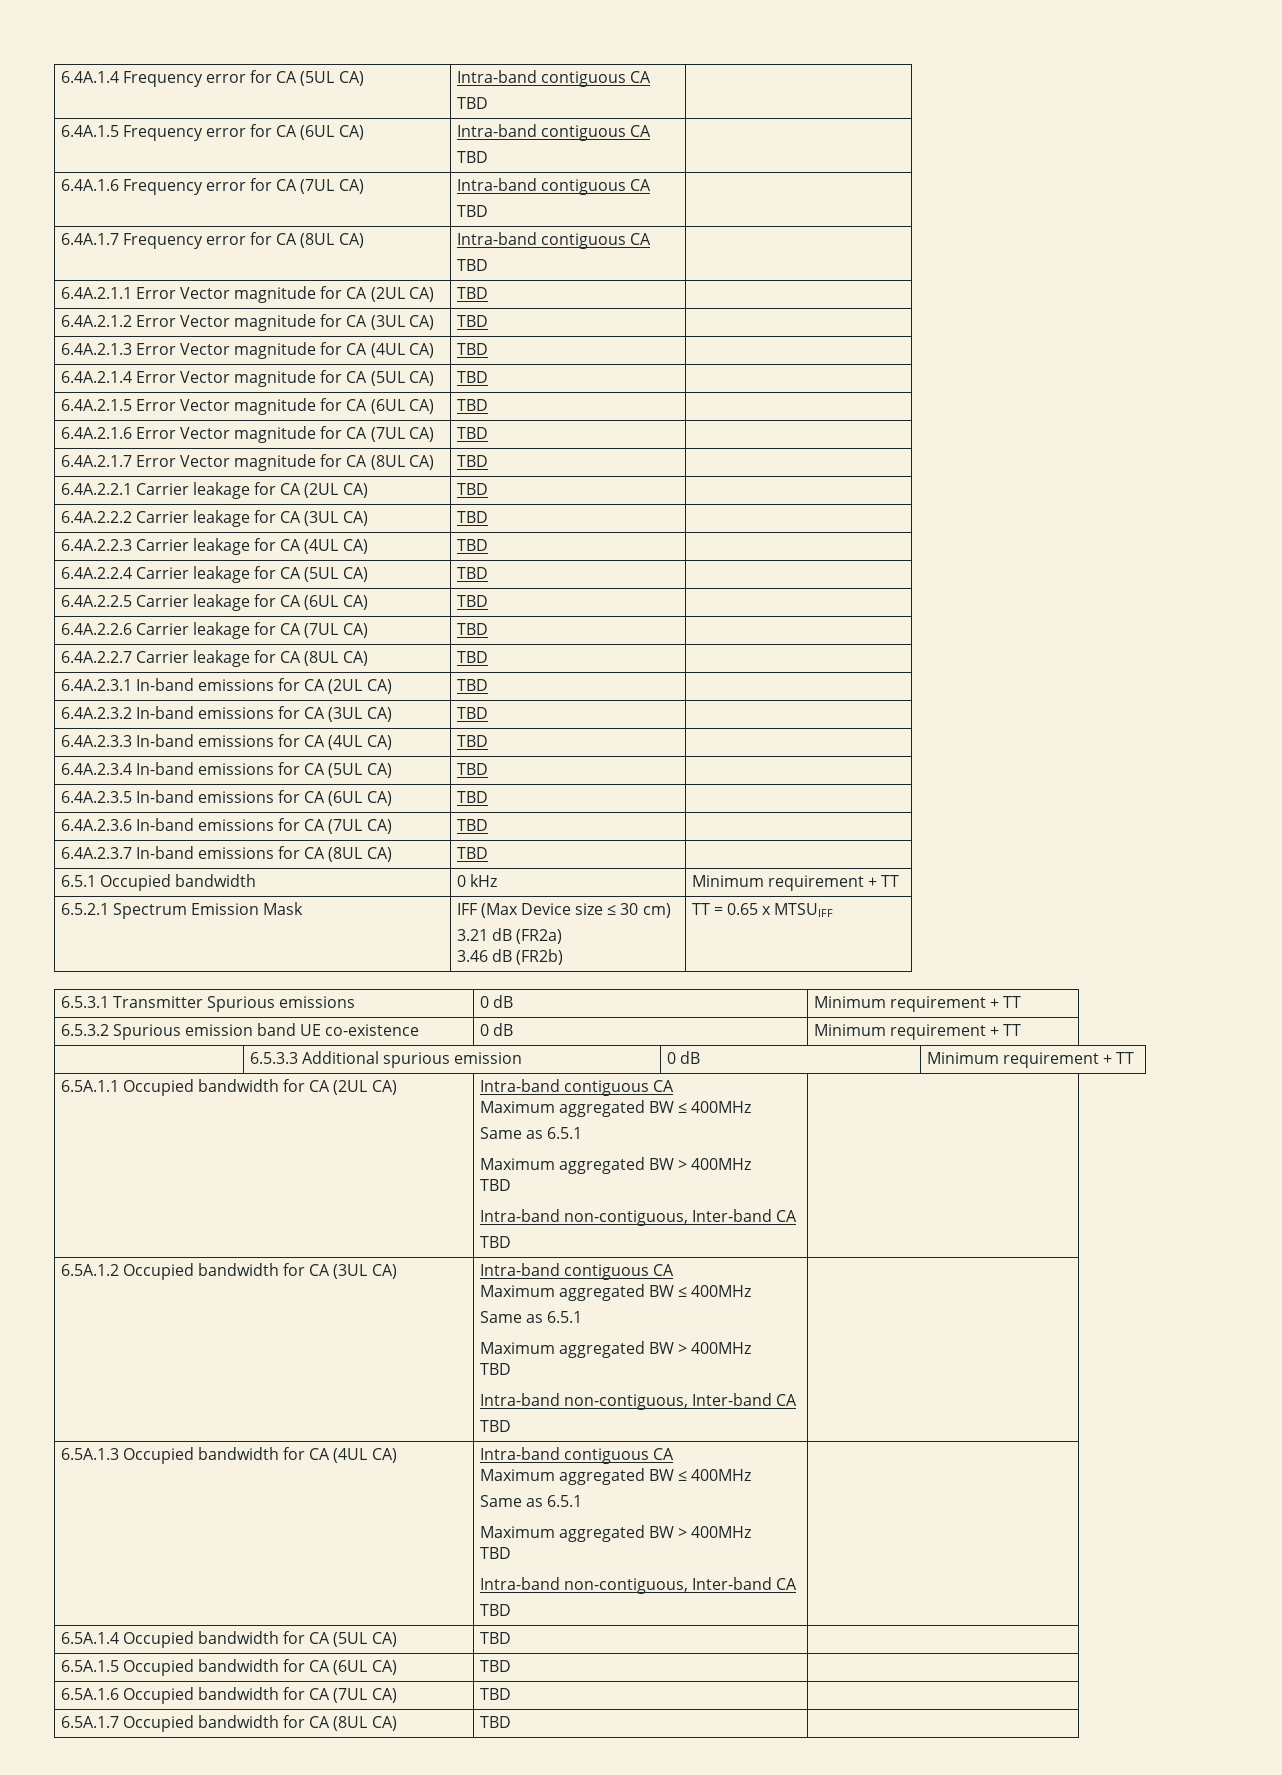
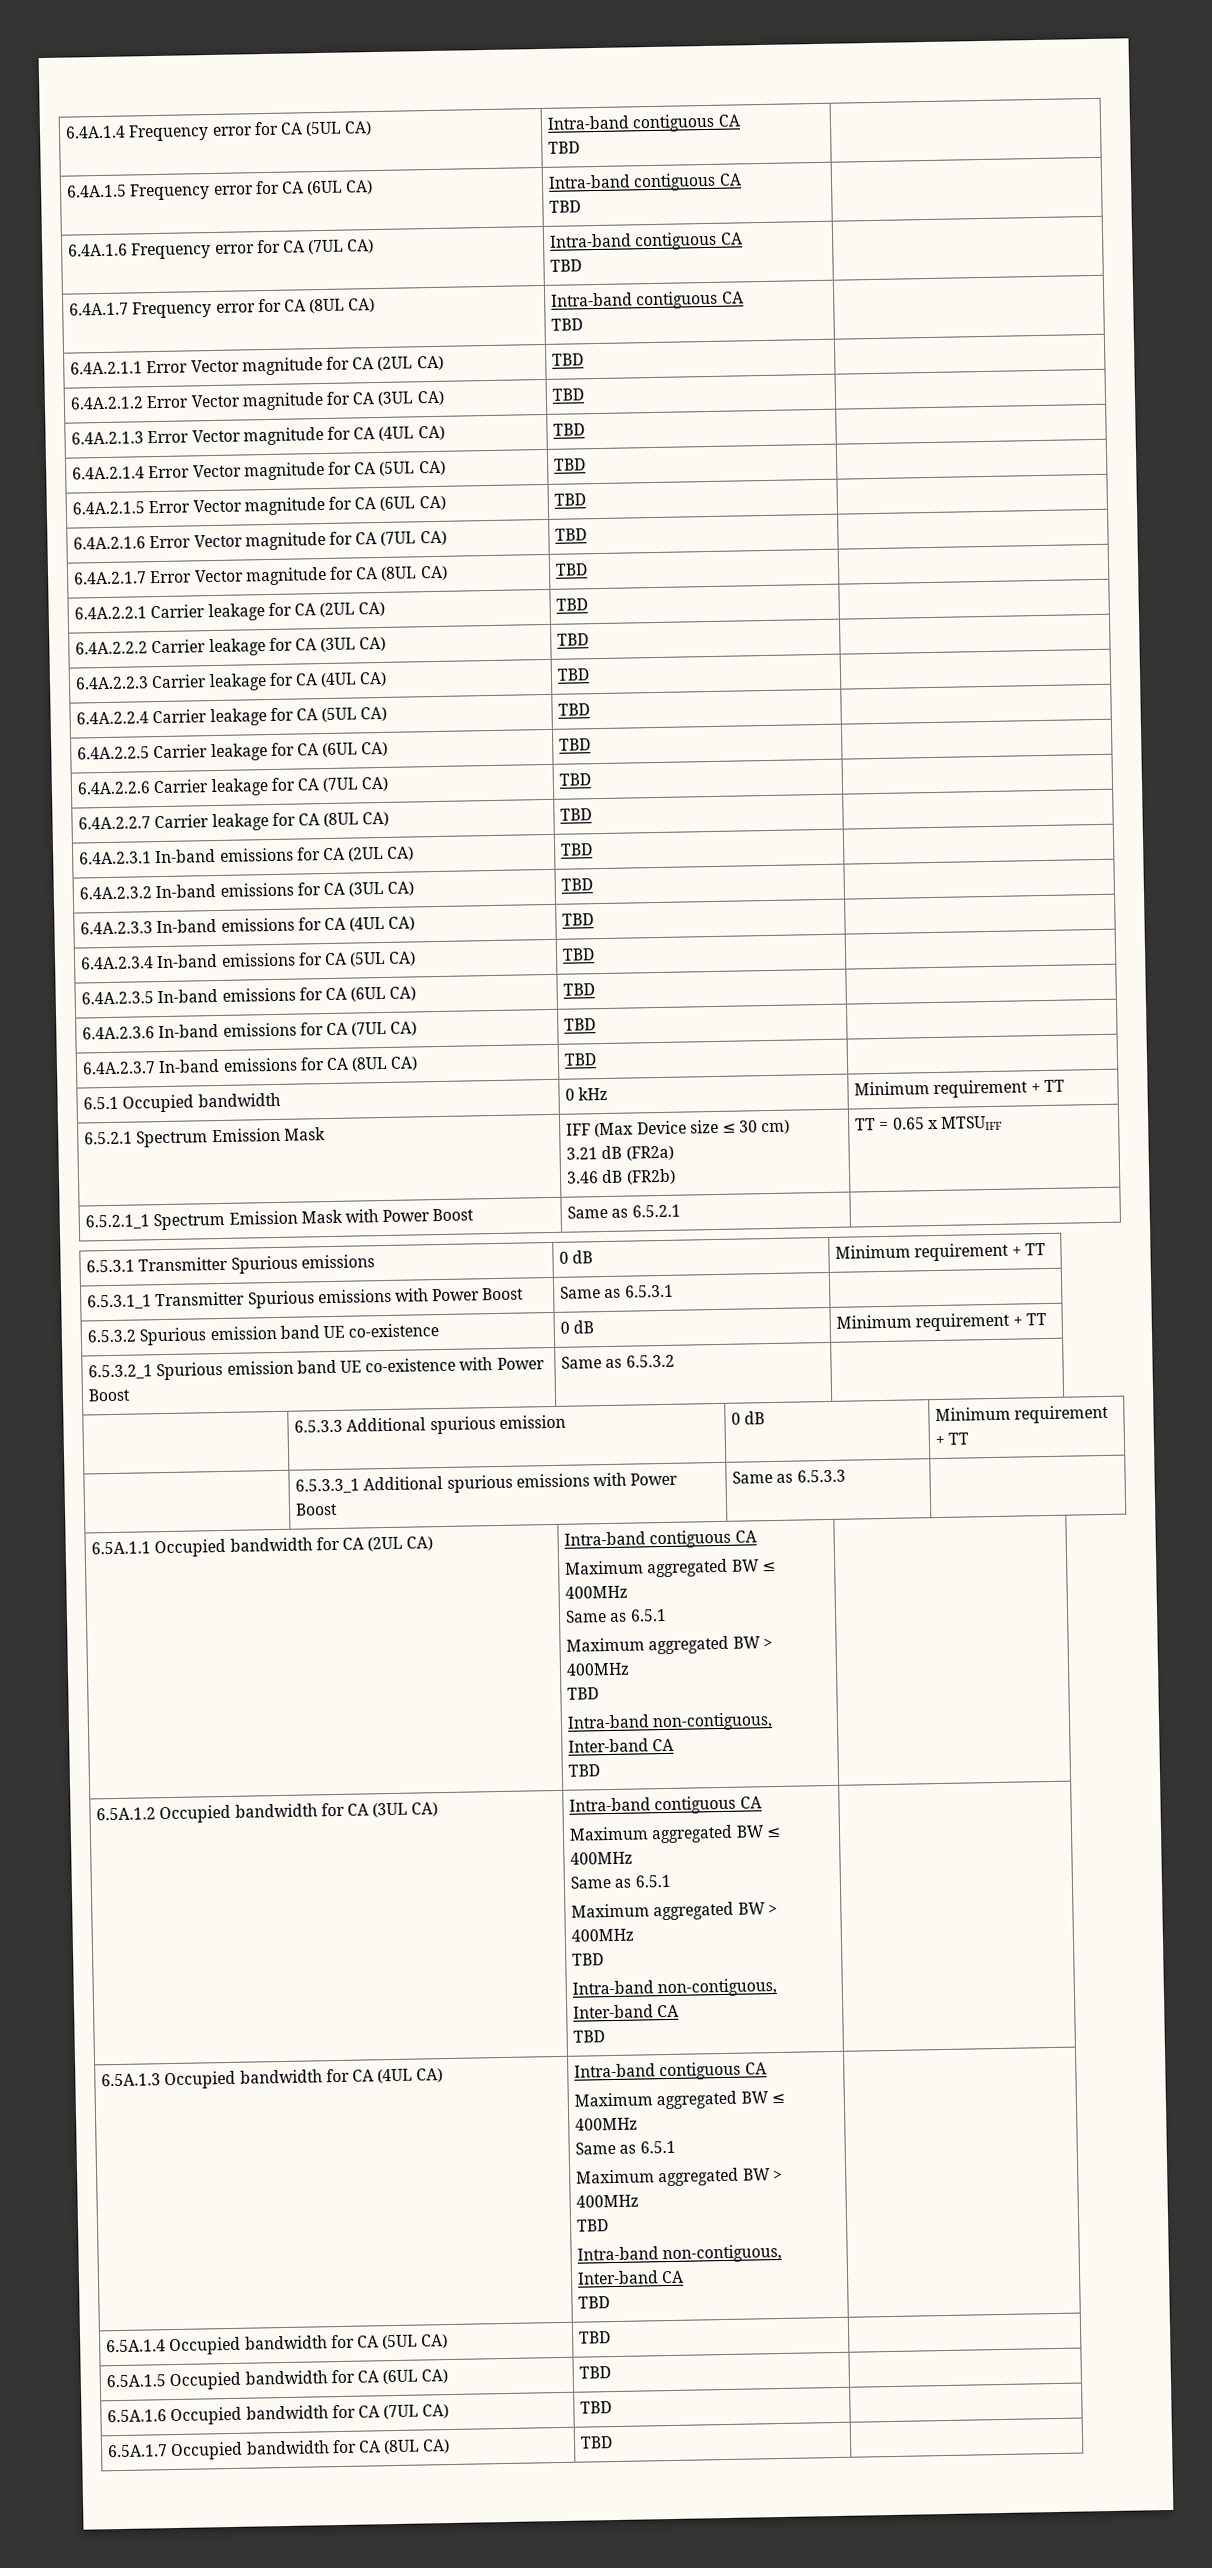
+ 6.5.2.1_1 Spectrum Emission Mask with Power Boost | Same as 6.5.2.1 |
+ 6.5.3.1_1 Transmitter Spurious emissions with Power Boost | Same as 6.5.3.1 |
+ 6.5.3.2_1 Spurious emission band UE co-existence with Power Boost | Same as 6.5.3.2 |
+ | 6.5.3.3_1 Additional spurious emissions with Power Boost | Same as 6.5.3.3 |

